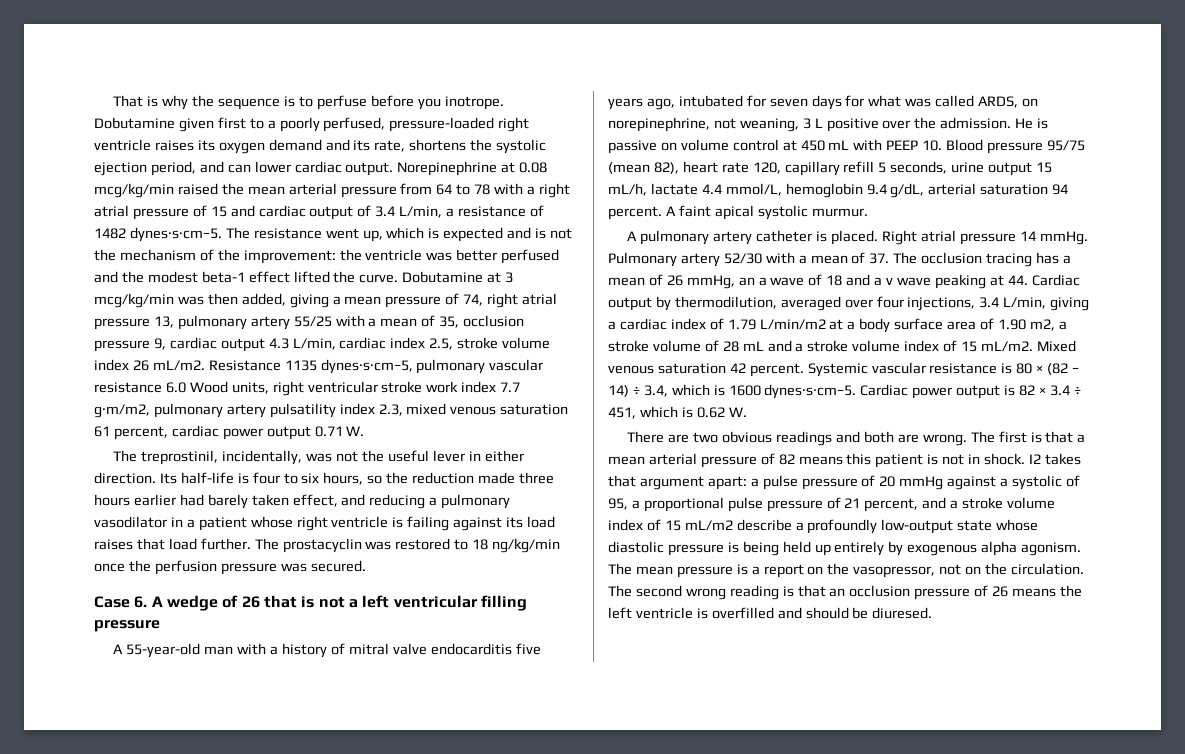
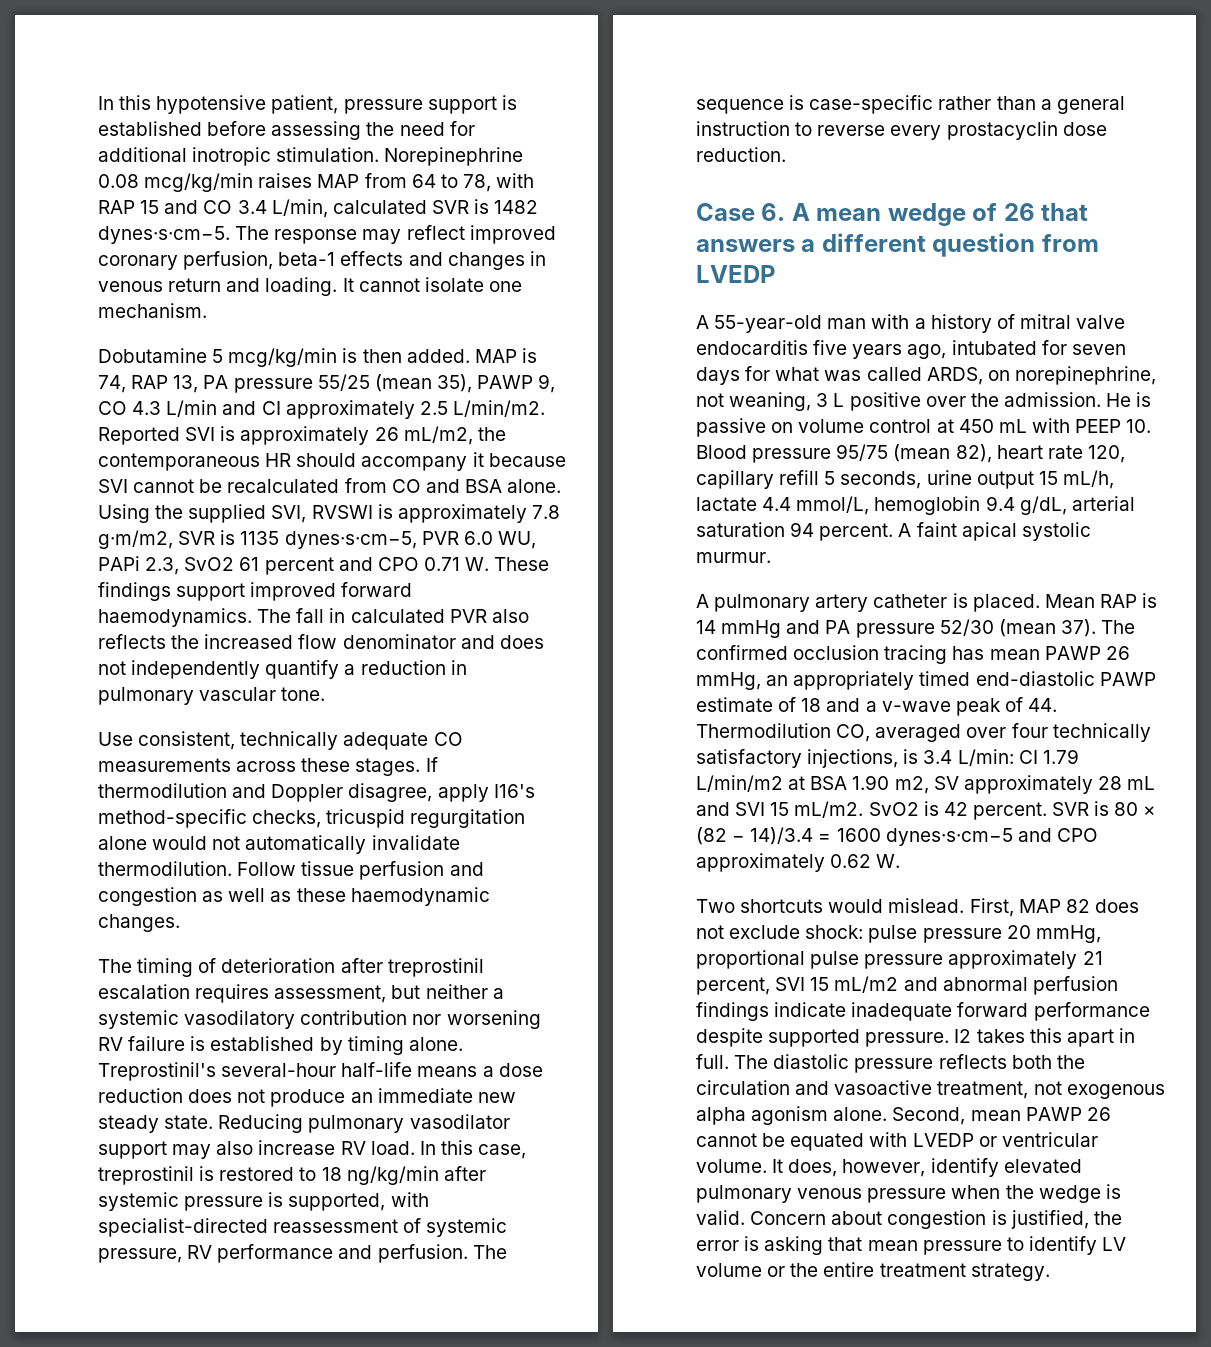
- That is why the sequence is to perfuse before you inotrope. Dobutamine given first to a poorly perfused, pressure-loaded right ventricle raises its oxygen demand and its rate, shortens the systolic ejection period, and can lower cardiac output. Norepinephrine at 0.08 mcg/kg/min raised the mean arterial pressure from 64 to 78 with a right atrial pressure of 15 and cardiac output of 3.4 L/min, a resistance of 1482 dynes·s·cm−5. The resistance went up, which is expected and is not the mechanism of the improvement: the ventricle was better perfused and the modest beta-1 effect lifted the curve. Dobutamine at 3 mcg/kg/min was then added, giving a mean pressure of 74, right atrial pressure 13, pulmonary artery 55/25 with a mean of 35, occlusion pressure 9, cardiac output 4.3 L/min, cardiac index 2.5, stroke volume index 26 mL/m2. Resistance 1135 dynes·s·cm−5, pulmonary vascular resistance 6.0 Wood units, right ventricular stroke work index 7.7 g·m/m2, pulmonary artery pulsatility index 2.3, mixed venous saturation 61 percent, cardiac power output 0.71 W.
- The treprostinil, incidentally, was not the useful lever in either direction. Its half-life is four to six hours, so the reduction made three hours earlier had barely taken effect, and reducing a pulmonary vasodilator in a patient whose right ventricle is failing against its load raises that load further. The prostacyclin was restored to 18 ng/kg/min once the perfusion pressure was secured.
+ In this hypotensive patient, pressure support is established before assessing the need for additional inotropic stimulation. Norepinephrine 0.08 mcg/kg/min raises MAP from 64 to 78, with RAP 15 and CO 3.4 L/min, calculated SVR is 1482 dynes·s·cm−5. The response may reflect improved coronary perfusion, beta-1 effects and changes in venous return and loading. It cannot isolate one mechanism.
+ Dobutamine 5 mcg/kg/min is then added. MAP is 74, RAP 13, PA pressure 55/25 (mean 35), PAWP 9, CO 4.3 L/min and CI approximately 2.5 L/min/m2. Reported SVI is approximately 26 mL/m2, the contemporaneous HR should accompany it because SVI cannot be recalculated from CO and BSA alone. Using the supplied SVI, RVSWI is approximately 7.8 g·m/m2, SVR is 1135 dynes·s·cm−5, PVR 6.0 WU, PAPi 2.3, SvO2 61 percent and CPO 0.71 W. These findings support improved forward haemodynamics. The fall in calculated PVR also reflects the increased flow denominator and does not independently quantify a reduction in pulmonary vascular tone.
+ Use consistent, technically adequate CO measurements across these stages. If thermodilution and Doppler disagree, apply I16's method-specific checks, tricuspid regurgitation alone would not automatically invalidate thermodilution. Follow tissue perfusion and congestion as well as these haemodynamic changes.
+ The timing of deterioration after treprostinil escalation requires assessment, but neither a systemic vasodilatory contribution nor worsening RV failure is established by timing alone. Treprostinil's several-hour half-life means a dose reduction does not produce an immediate new steady state. Reducing pulmonary vasodilator support may also increase RV load. In this case, treprostinil is restored to 18 ng/kg/min after systemic pressure is supported, with specialist-directed reassessment of systemic pressure, RV performance and perfusion. The sequence is case-specific rather than a general instruction to reverse every prostacyclin dose reduction.
- Case 6. A wedge of 26 that is not a left ventricular filling pressure
+ Case 6. A mean wedge of 26 that answers a different question from LVEDP
- Right atrial pressure 14 mmHg. Pulmonary artery 52/30 with a mean of 37. The occlusion tracing has a mean of 26 mmHg, an a wave of 18 and a v wave peaking at 44. Cardiac output by thermodilution, averaged over four injections, 3.4 L/min, giving a cardiac index of 1.79 L/min/m2 at a body surface area of 1.90 m2, a stroke volume of 28 mL and a stroke volume index of 15 mL/m2. Mixed venous saturation 42 percent. Systemic vascular resistance is 80 × (82 − 14) ÷ 3.4, which is 1600 dynes·s·cm−5. Cardiac power output is 82 × 3.4 ÷ 451, which is 0.62 W.
- There are two obvious readings and both are wrong. The first is that a mean arterial pressure of 82 means this patient is not in shock. I2 takes that argument apart: a pulse pressure of 20 mmHg against a systolic of 95, a proportional pulse pressure of 21 percent, and a stroke volume index of 15 mL/m2 describe a profoundly low-output state whose diastolic pressure is being held up entirely by exogenous alpha agonism. The mean pressure is a report on the vasopressor, not on the circulation. The second wrong reading is that an occlusion pressure of 26 means the left ventricle is overfilled and should be diuresed.
+ Mean RAP is 14 mmHg and PA pressure 52/30 (mean 37). The confirmed occlusion tracing has mean PAWP 26 mmHg, an appropriately timed end-diastolic PAWP estimate of 18 and a v-wave peak of 44. Thermodilution CO, averaged over four technically satisfactory injections, is 3.4 L/min: CI 1.79 L/min/m2 at BSA 1.90 m2, SV approximately 28 mL and SVI 15 mL/m2. SvO2 is 42 percent. SVR is 80 × (82 − 14)/3.4 = 1600 dynes·s·cm−5 and CPO approximately 0.62 W.
+ Two shortcuts would mislead. First, MAP 82 does not exclude shock: pulse pressure 20 mmHg, proportional pulse pressure approximately 21 percent, SVI 15 mL/m2 and abnormal perfusion findings indicate inadequate forward performance despite supported pressure. I2 takes this apart in full. The diastolic pressure reflects both the circulation and vasoactive treatment, not exogenous alpha agonism alone. Second, mean PAWP 26 cannot be equated with LVEDP or ventricular volume. It does, however, identify elevated pulmonary venous pressure when the wedge is valid. Concern about congestion is justified, the error is asking that mean pressure to identify LV volume or the entire treatment strategy.

